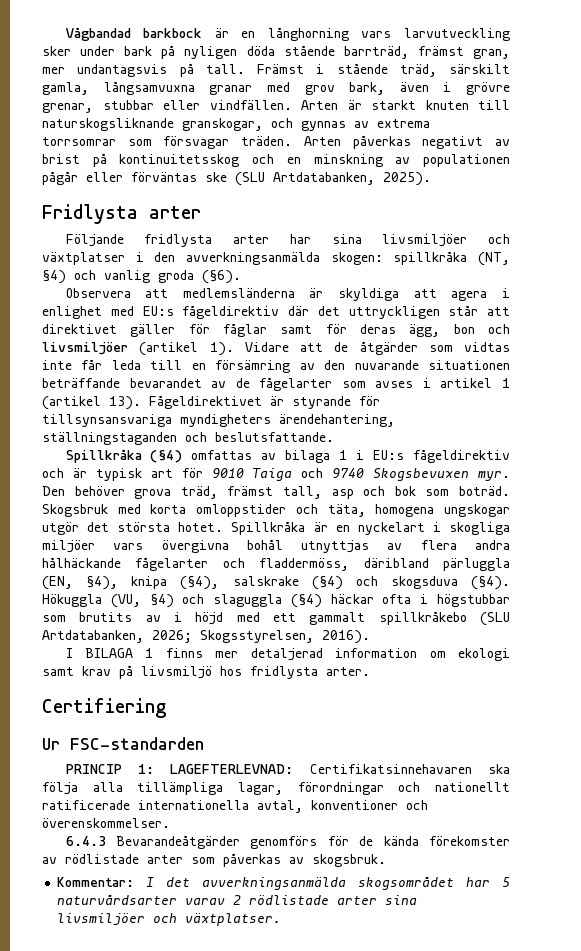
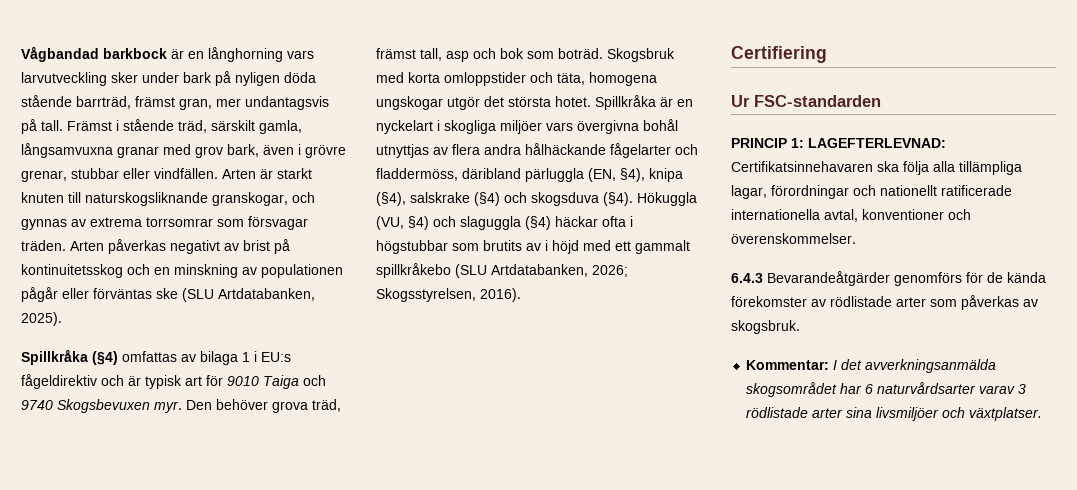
- Fridlysta arter
- Följande fridlysta arter har sina livsmiljöer och växtplatser i den avverkningsanmälda skogen: spillkråka (NT, §4) och vanlig groda (§6).
- Observera att medlemsländerna är skyldiga att agera i enlighet med EU:s fågeldirektiv där det uttryckligen står att direktivet gäller för fåglar samt för deras ägg, bon och livsmiljöer (artikel 1). Vidare att de åtgärder som vidtas inte får leda till en försämring av den nuvarande situationen beträffande bevarandet av de fågelarter som avses i artikel 1 (artikel 13). Fågeldirektivet är styrande för tillsynsansvariga myndigheters ärendehantering, ställningstaganden och beslutsfattande.
- I BILAGA 1 finns mer detaljerad information om ekologi samt krav på livsmiljö hos fridlysta arter.
- Kommentar: I det avverkningsanmälda skogsområdet har 5 naturvårdsarter varav 2 rödlistade arter sina livsmiljöer och växtplatser.
+ Kommentar: I det avverkningsanmälda skogsområdet har 6 naturvårdsarter varav 3 rödlistade arter sina livsmiljöer och växtplatser.

